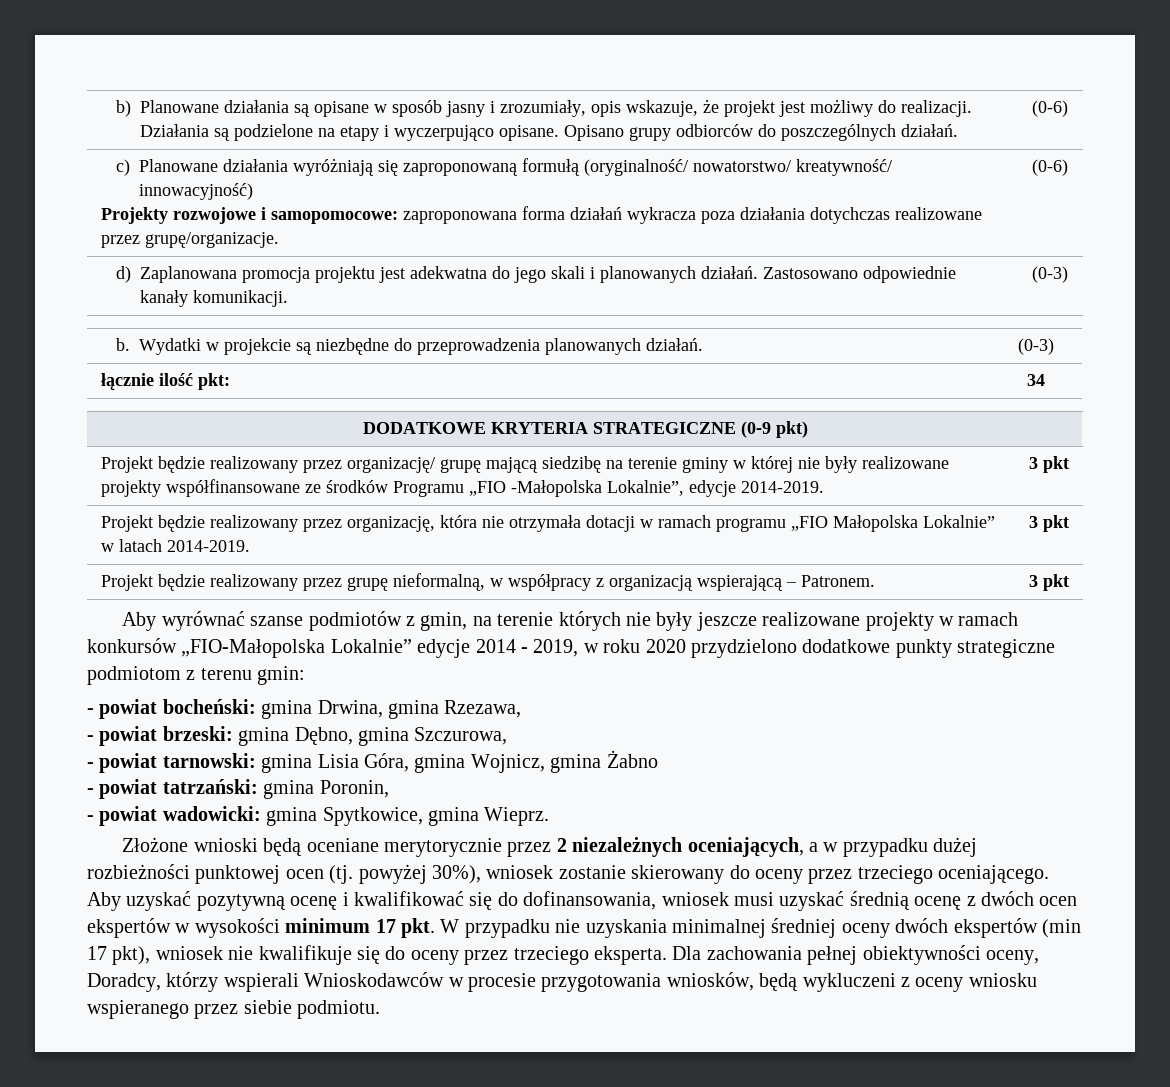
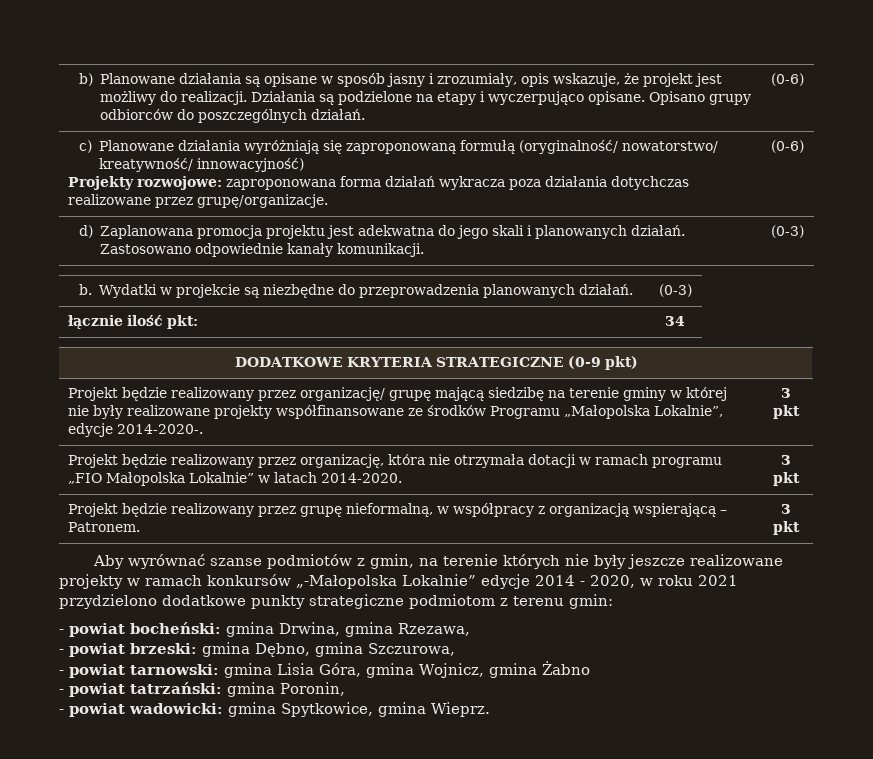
  c) Planowane działania wyróżniają się zaproponowaną formułą (oryginalność/ nowatorstwo/ kreatywność/ innowacyjność)
- Projekty rozwojowe i samopomocowe: zaproponowana forma działań wykracza poza działania dotychczas realizowane przez grupę/organizacje. | (0-6)
+ Projekty rozwojowe: zaproponowana forma działań wykracza poza działania dotychczas realizowane przez grupę/organizacje. | (0-6)
- Projekt będzie realizowany przez organizację/ grupę mającą siedzibę na terenie gminy w której nie były realizowane projekty współfinansowane ze środków Programu „FIO -Małopolska Lokalnie”, edycje 2014-2019. | 3 pkt
+ Projekt będzie realizowany przez organizację/ grupę mającą siedzibę na terenie gminy w której nie były realizowane projekty współfinansowane ze środków Programu „Małopolska Lokalnie”, edycje 2014-2020-. | 3 pkt
- Projekt będzie realizowany przez organizację, która nie otrzymała dotacji w ramach programu „FIO Małopolska Lokalnie” w latach 2014-2019. | 3 pkt
+ Projekt będzie realizowany przez organizację, która nie otrzymała dotacji w ramach programu „FIO Małopolska Lokalnie” w latach 2014-2020. | 3 pkt
- Aby wyrównać szanse podmiotów z gmin, na terenie których nie były jeszcze realizowane projekty w ramach konkursów „FIO-Małopolska Lokalnie” edycje 2014 - 2019, w roku 2020 przydzielono dodatkowe punkty strategiczne podmiotom z terenu gmin:
+ Aby wyrównać szanse podmiotów z gmin, na terenie których nie były jeszcze realizowane projekty w ramach konkursów „-Małopolska Lokalnie” edycje 2014 - 2020, w roku 2021 przydzielono dodatkowe punkty strategiczne podmiotom z terenu gmin:
- Złożone wnioski będą oceniane merytorycznie przez 2 niezależnych oceniających, a w przypadku dużej rozbieżności punktowej ocen (tj. powyżej 30%), wniosek zostanie skierowany do oceny przez trzeciego oceniającego. Aby uzyskać pozytywną ocenę i kwalifikować się do dofinansowania, wniosek musi uzyskać średnią ocenę z dwóch ocen ekspertów w wysokości minimum 17 pkt. W przypadku nie uzyskania minimalnej średniej oceny dwóch ekspertów (min 17 pkt), wniosek nie kwalifikuje się do oceny przez trzeciego eksperta. Dla zachowania pełnej obiektywności oceny, Doradcy, którzy wspierali Wnioskodawców w procesie przygotowania wniosków, będą wykluczeni z oceny wniosku wspieranego przez siebie podmiotu.

